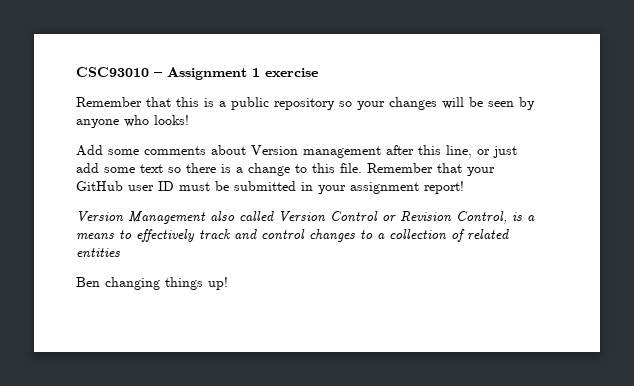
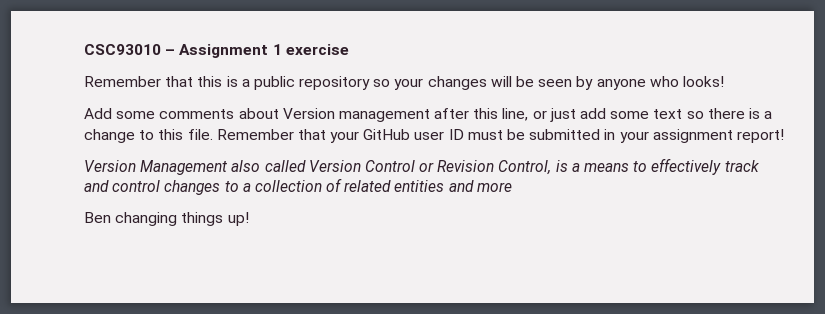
- Version Management also called Version Control or Revision Control, is a means to effectively track and control changes to a collection of related entities
+ Version Management also called Version Control or Revision Control, is a means to effectively track and control changes to a collection of related entities and more

